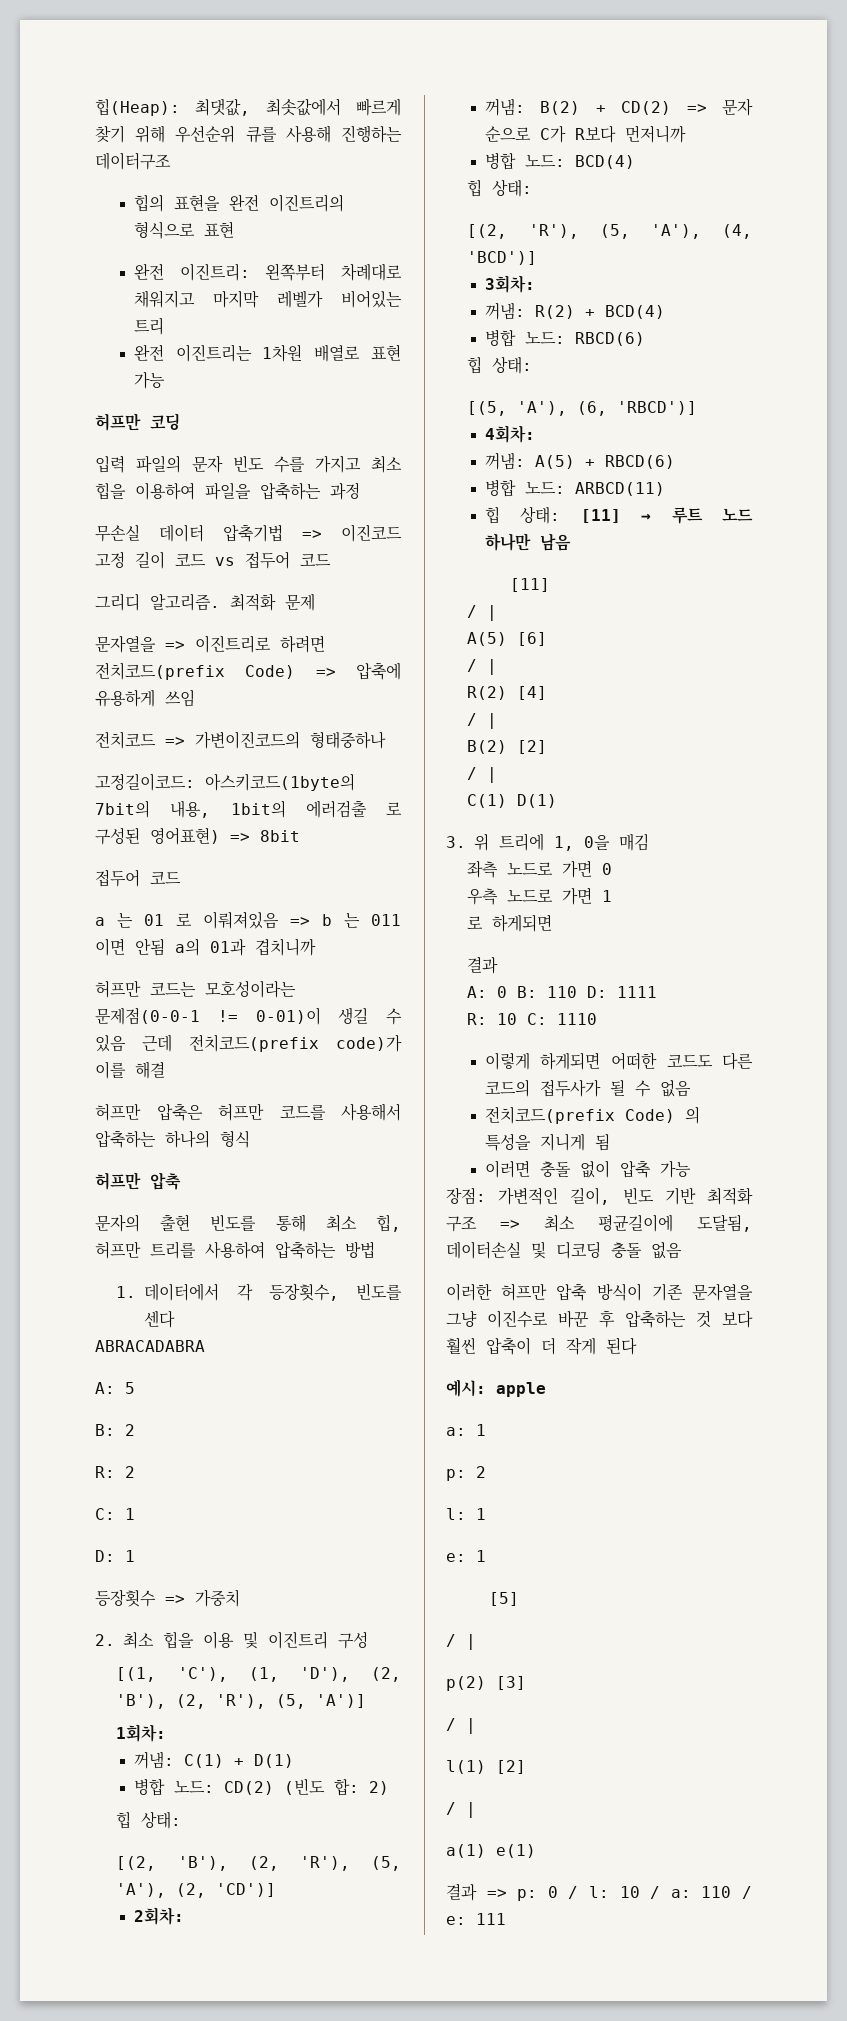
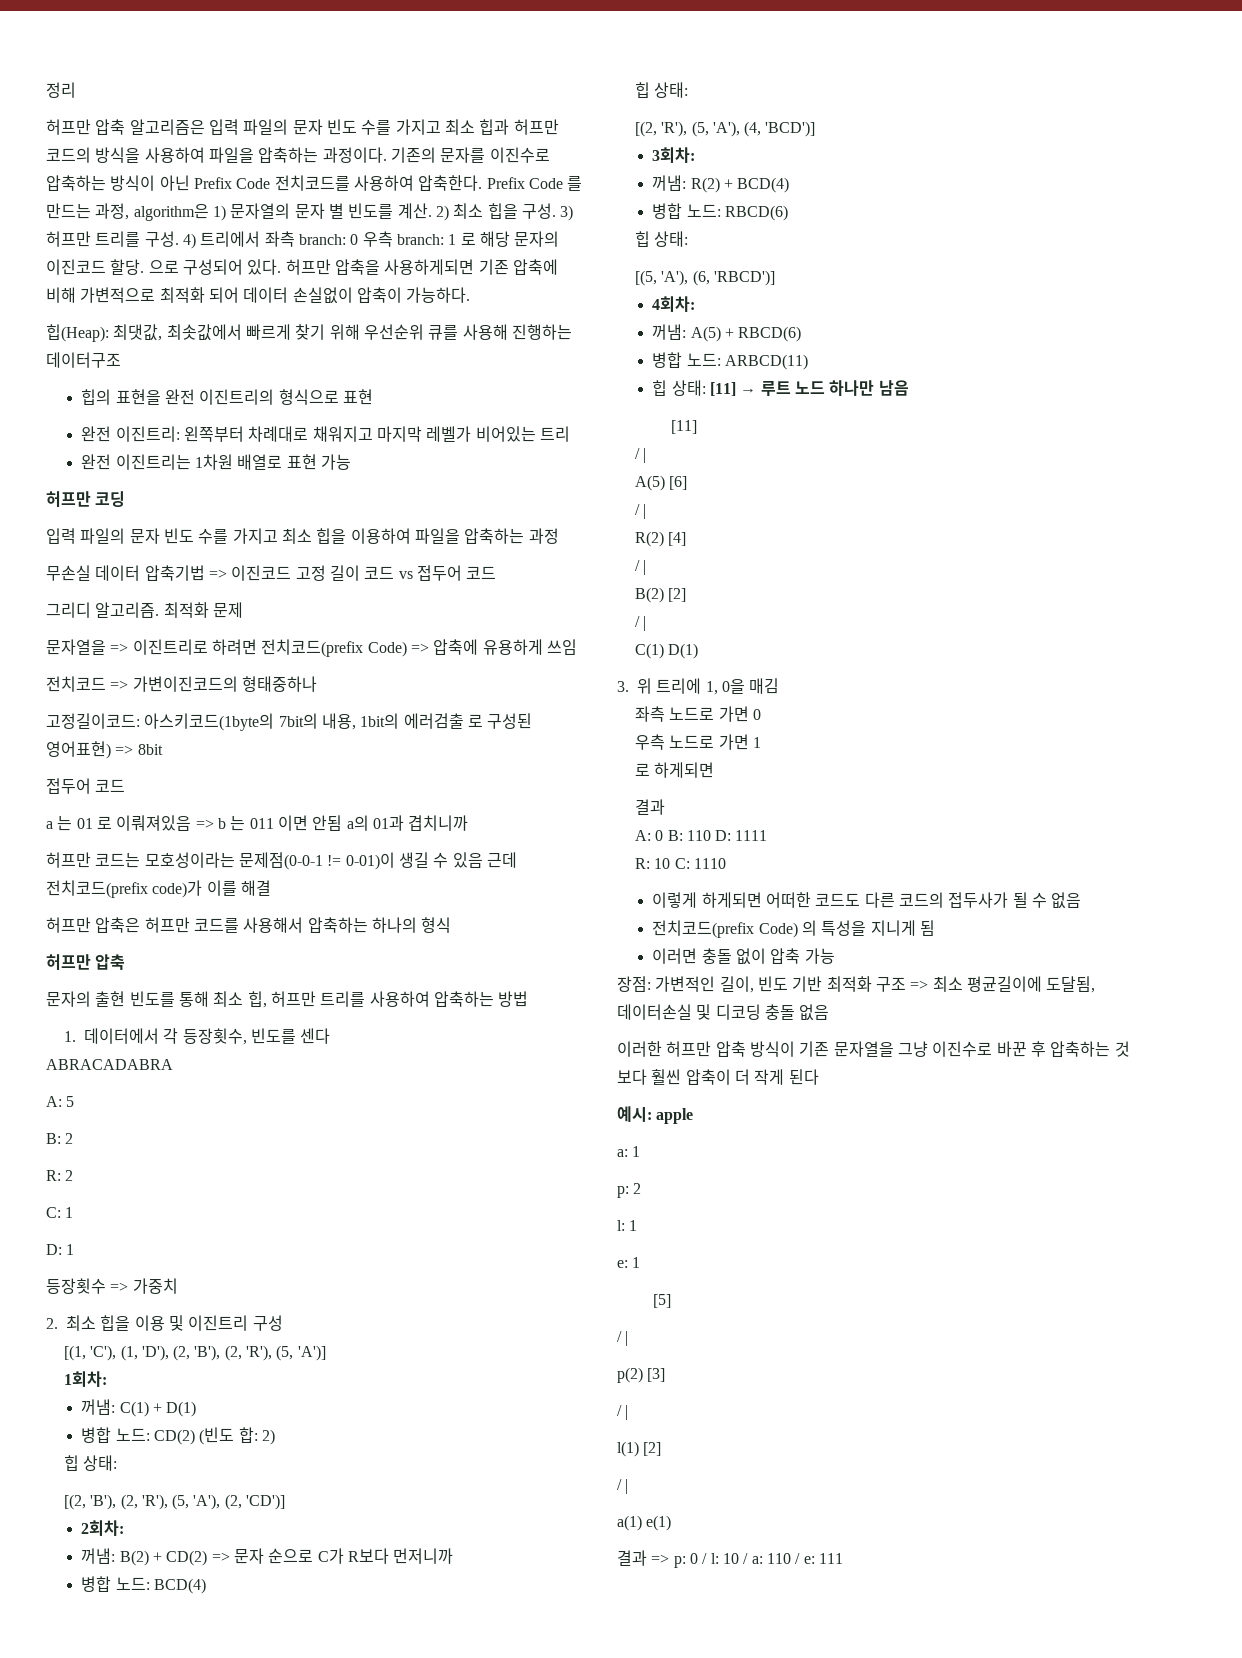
+ 정리
+ 허프만 압축 알고리즘은 입력 파일의 문자 빈도 수를 가지고 최소 힙과 허프만 코드의 방식을 사용하여 파일을 압축하는 과정이다. 기존의 문자를 이진수로 압축하는 방식이 아닌 Prefix Code 전치코드를 사용하여 압축한다. Prefix Code 를 만드는 과정, algorithm은 1) 문자열의 문자 별 빈도를 계산. 2) 최소 힙을 구성. 3) 허프만 트리를 구성. 4) 트리에서 좌측 branch: 0 우측 branch: 1 로 해당 문자의 이진코드 할당. 으로 구성되어 있다. 허프만 압축을 사용하게되면 기존 압축에 비해 가변적으로 최적화 되어 데이터 손실없이 압축이 가능하다.

